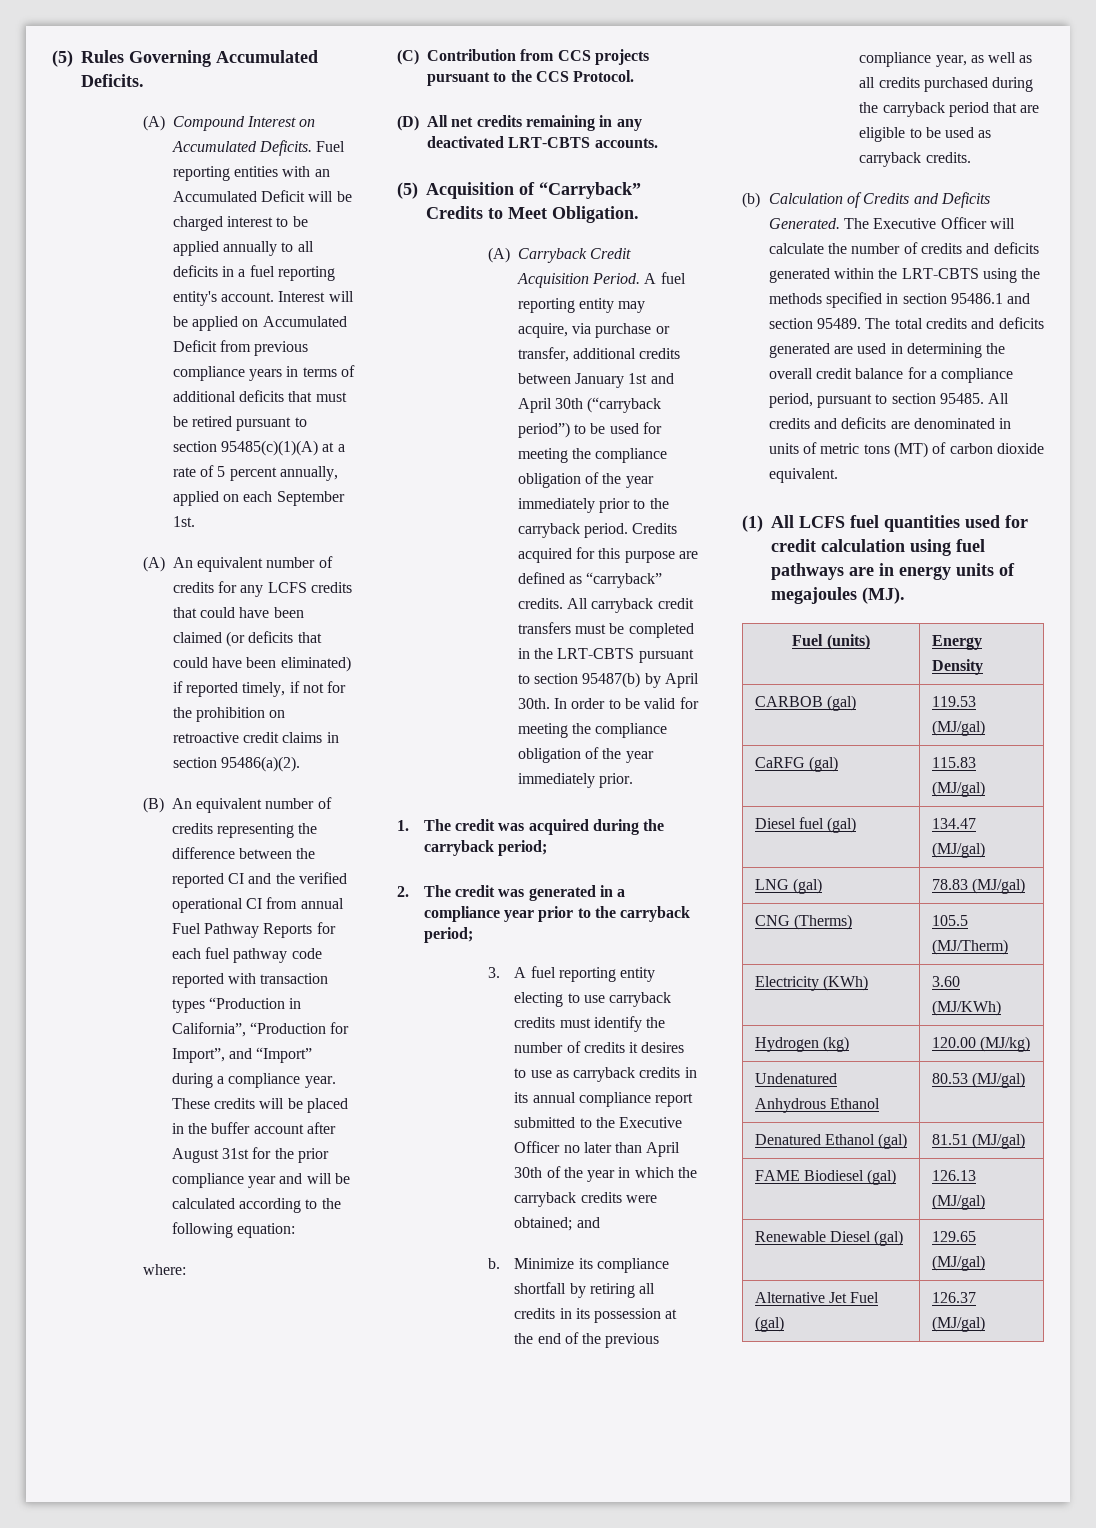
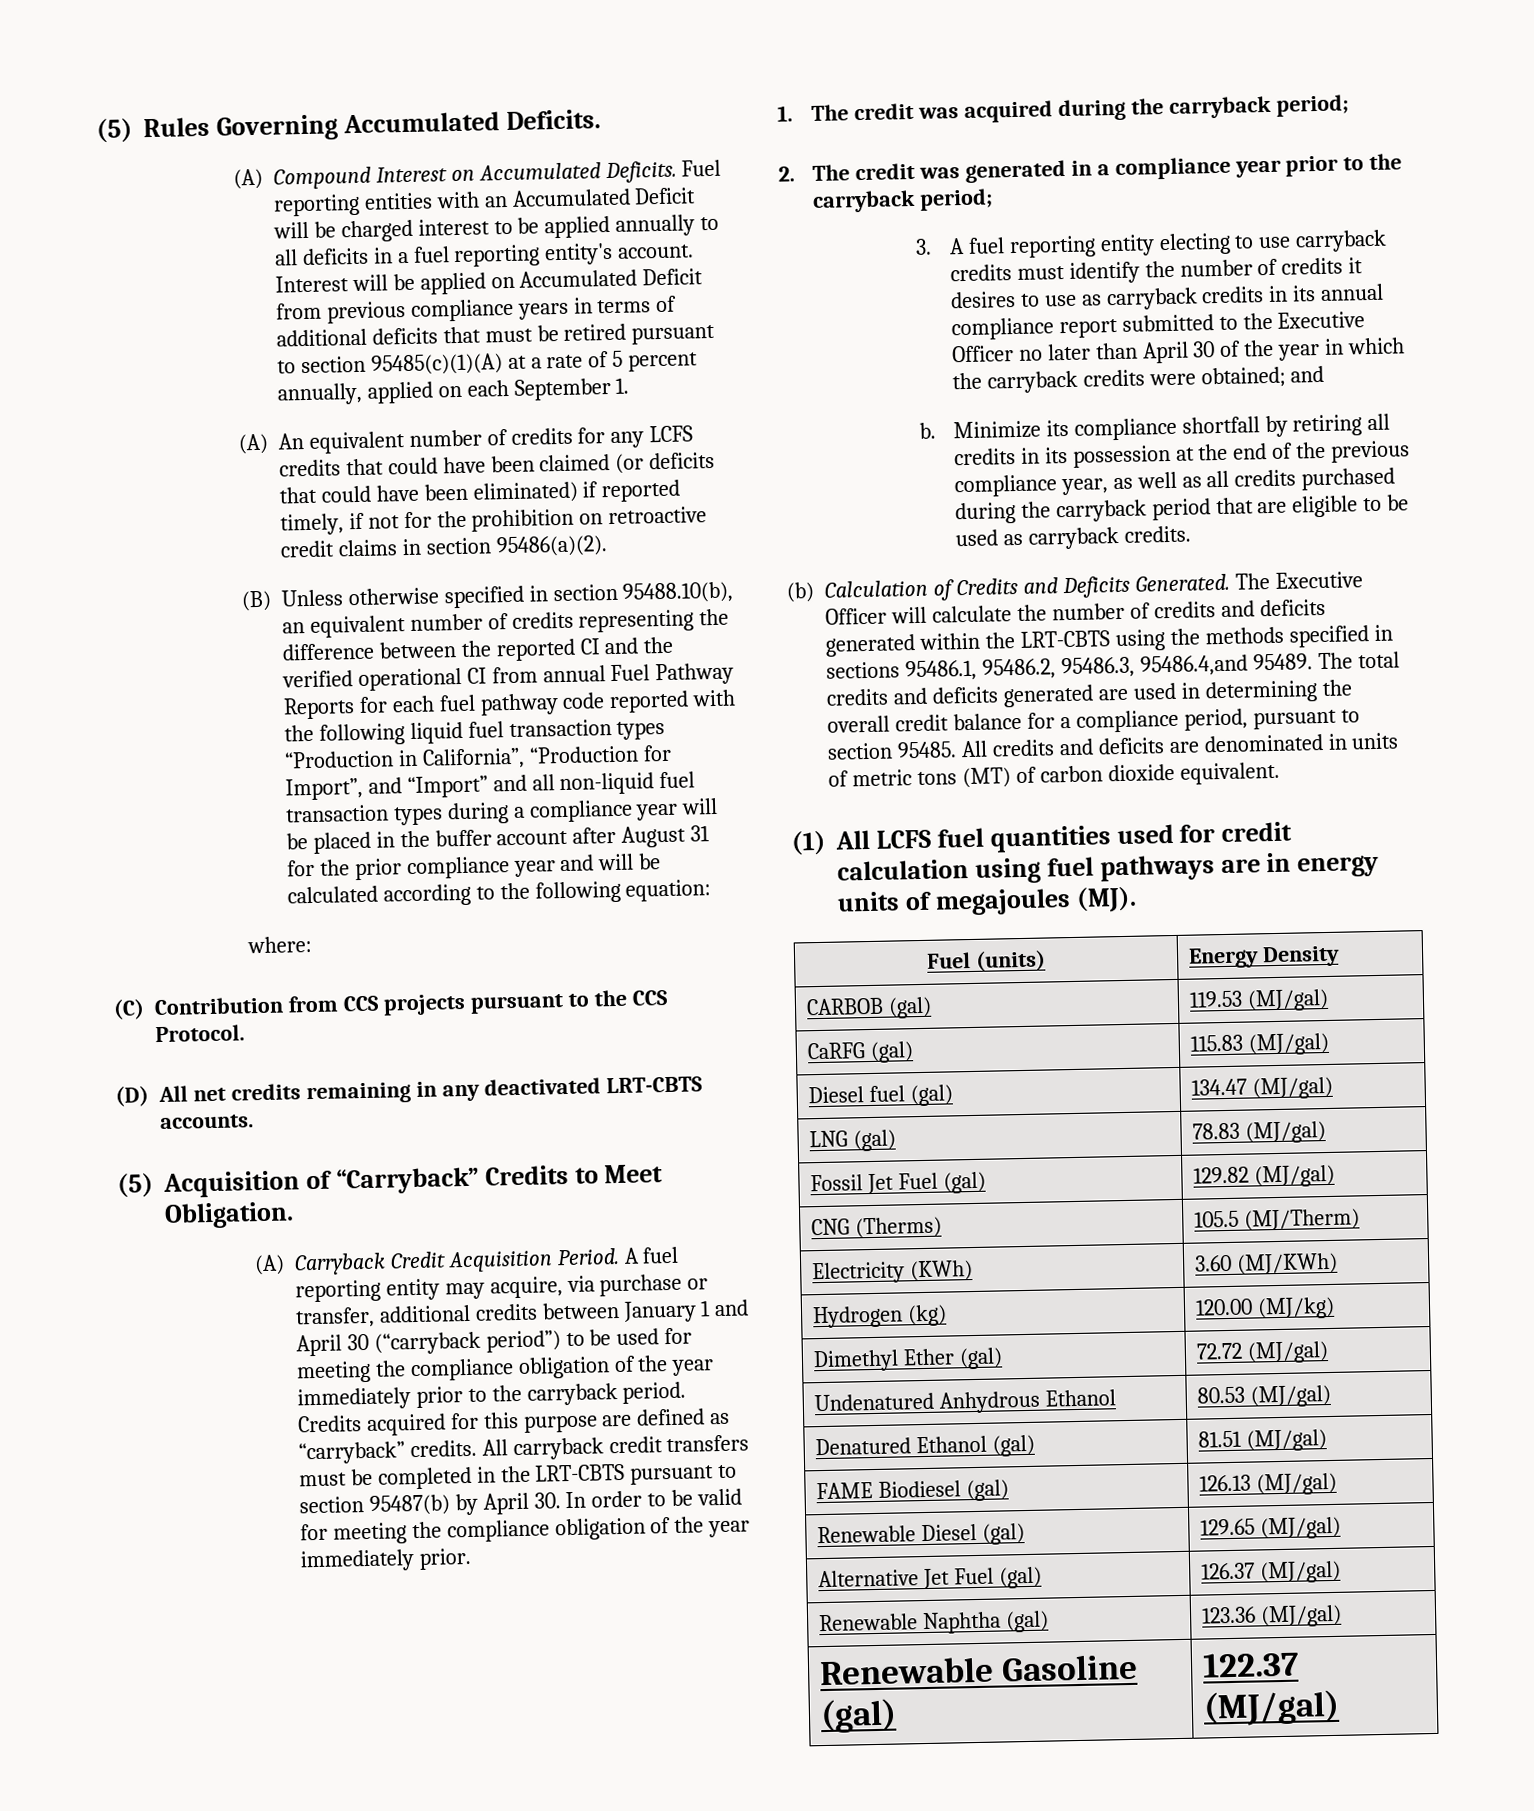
- Interest will be applied on Accumulated Deficit from previous compliance years in terms of additional deficits that must be retired pursuant to section 95485(c)(1)(A) at a rate of 5 percent annually, applied on each September 1st.
+ Interest will be applied on Accumulated Deficit from previous compliance years in terms of additional deficits that must be retired pursuant to section 95485(c)(1)(A) at a rate of 5 percent annually, applied on each September 1.
- (B) An equivalent number of credits representing the difference between the reported CI and the verified operational CI from annual Fuel Pathway Reports for each fuel pathway code reported with transaction types “Production in California”, “Production for Import”, and “Import” during a compliance year. These credits will be placed in the buffer account after August 31st for the prior compliance year and will be calculated according to the following equation:
+ (B) Unless otherwise specified in section 95488.10(b), an equivalent number of credits representing the difference between the reported CI and the verified operational CI from annual Fuel Pathway Reports for each fuel pathway code reported with the following liquid fuel transaction types “Production in California”, “Production for Import”, and “Import” and all non-liquid fuel transaction types during a compliance year will be placed in the buffer account after August 31 for the prior compliance year and will be calculated according to the following equation:
- A fuel reporting entity may acquire, via purchase or transfer, additional credits between January 1st and April 30th (“carryback period”) to be used for meeting the compliance obligation of the year immediately prior to the carryback period.
+ A fuel reporting entity may acquire, via purchase or transfer, additional credits between January 1 and April 30 (“carryback period”) to be used for meeting the compliance obligation of the year immediately prior to the carryback period.
- All carryback credit transfers must be completed in the LRT-CBTS pursuant to section 95487(b) by April 30th. In order to be valid for meeting the compliance obligation of the year immediately prior.
+ All carryback credit transfers must be completed in the LRT-CBTS pursuant to section 95487(b) by April 30. In order to be valid for meeting the compliance obligation of the year immediately prior.
- 3. A fuel reporting entity electing to use carryback credits must identify the number of credits it desires to use as carryback credits in its annual compliance report submitted to the Executive Officer no later than April 30th of the year in which the carryback credits were obtained; and
+ 3. A fuel reporting entity electing to use carryback credits must identify the number of credits it desires to use as carryback credits in its annual compliance report submitted to the Executive Officer no later than April 30 of the year in which the carryback credits were obtained; and
- The Executive Officer will calculate the number of credits and deficits generated within the LRT-CBTS using the methods specified in section 95486.1 and section 95489.
+ The Executive Officer will calculate the number of credits and deficits generated within the LRT-CBTS using the methods specified in sections 95486.1, 95486.2, 95486.3, 95486.4,and 95489.
+ Fossil Jet Fuel (gal) | 129.82 (MJ/gal)
+ Dimethyl Ether (gal) | 72.72 (MJ/gal)
+ Renewable Naphtha (gal) | 123.36 (MJ/gal)
+ Renewable Gasoline (gal) | 122.37 (MJ/gal)

